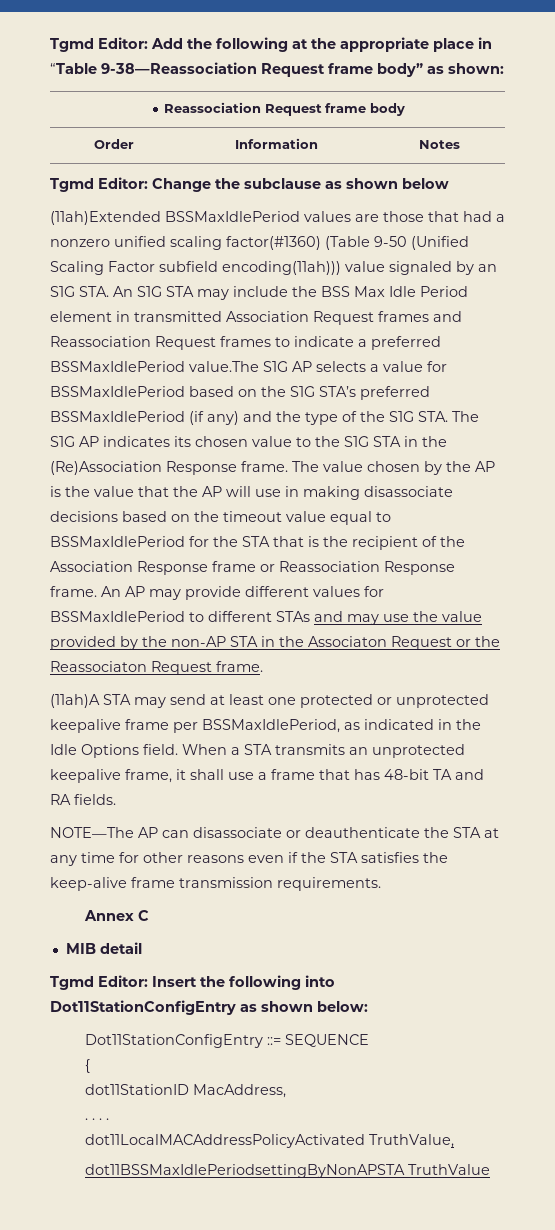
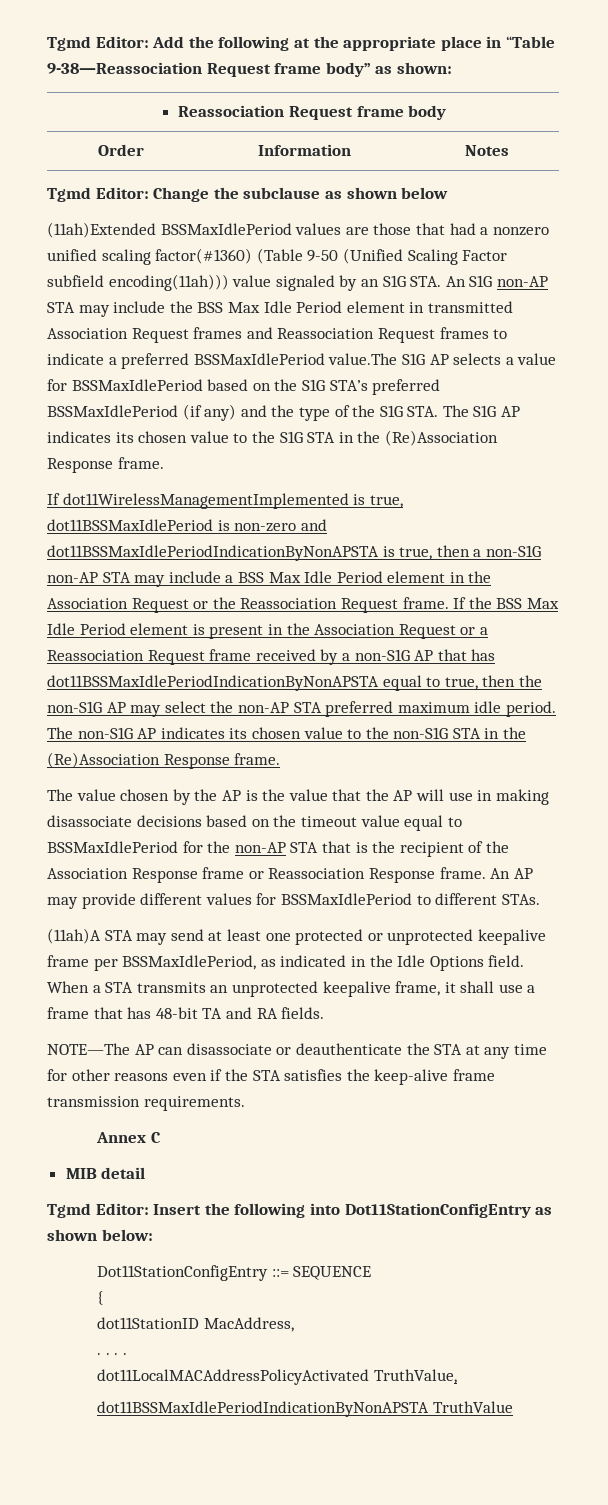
- (11ah)Extended BSSMaxIdlePeriod values are those that had a nonzero unified scaling factor(#1360) (Table 9-50 (Unified Scaling Factor subfield encoding(11ah))) value signaled by an S1G STA. An S1G STA may include the BSS Max Idle Period element in transmitted Association Request frames and Reassociation Request frames to indicate a preferred BSSMaxIdlePeriod value.The S1G AP selects a value for BSSMaxIdlePeriod based on the S1G STA’s preferred BSSMaxIdlePeriod (if any) and the type of the S1G STA. The S1G AP indicates its chosen value to the S1G STA in the (Re)Association Response frame. The value chosen by the AP is the value that the AP will use in making disassociate decisions based on the timeout value equal to BSSMaxIdlePeriod for the STA that is the recipient of the Association Response frame or Reassociation Response frame.
+ (11ah)Extended BSSMaxIdlePeriod values are those that had a nonzero unified scaling factor(#1360) (Table 9-50 (Unified Scaling Factor subfield encoding(11ah))) value signaled by an S1G STA. An S1G non-AP STA may include the BSS Max Idle Period element in transmitted Association Request frames and Reassociation Request frames to indicate a preferred BSSMaxIdlePeriod value.The S1G AP selects a value for BSSMaxIdlePeriod based on the S1G STA’s preferred BSSMaxIdlePeriod (if any) and the type of the S1G STA. The S1G AP indicates its chosen value to the S1G STA in the (Re)Association Response frame.
+ If dot11WirelessManagementImplemented is true, dot11BSSMaxIdlePeriod is non-zero and dot11BSSMaxIdlePeriodIndicationByNonAPSTA is true, then a non-S1G non-AP STA may include a BSS Max Idle Period element in the Association Request or the Reassociation Request frame. If the BSS Max Idle Period element is present in the Association Request or a Reassociation Request frame received by a non-S1G AP that has dot11BSSMaxIdlePeriodIndicationByNonAPSTA equal to true, then the non-S1G AP may select the non-AP STA preferred maximum idle period. The non-S1G AP indicates its chosen value to the non-S1G STA in the (Re)Association Response frame.
+ The value chosen by the AP is the value that the AP will use in making disassociate decisions based on the timeout value equal to BSSMaxIdlePeriod for the non-AP STA that is the recipient of the Association Response frame or Reassociation Response frame.
- An AP may provide different values for BSSMaxIdlePeriod to different STAs and may use the value provided by the non-AP STA in the Associaton Request or the Reassociaton Request frame.
+ An AP may provide different values for BSSMaxIdlePeriod to different STAs.
- dot11BSSMaxIdlePeriodsettingByNonAPSTA TruthValue
+ dot11BSSMaxIdlePeriodIndicationByNonAPSTA TruthValue

